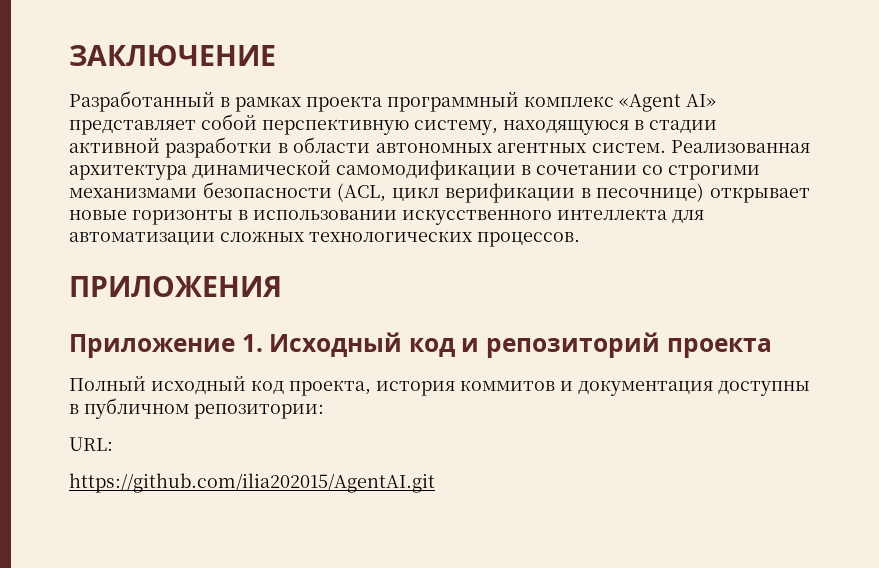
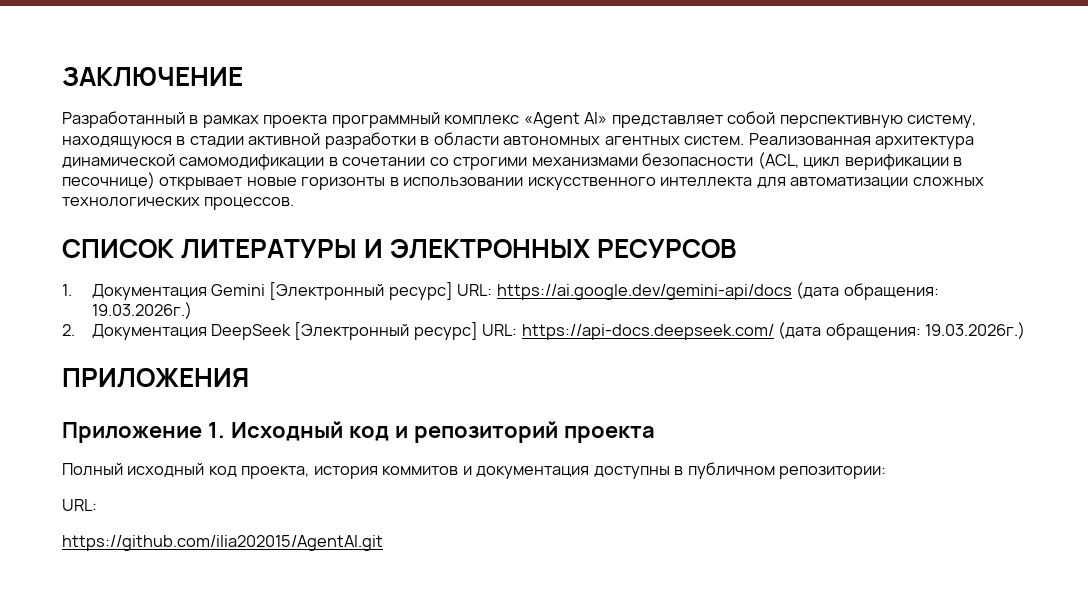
+ СПИСОК ЛИТЕРАТУРЫ И ЭЛЕКТРОННЫХ РЕСУРСОВ
+ 1. Документация Gemini [Электронный ресурс] URL: https://ai.google.dev/gemini-api/docs (дата обращения: 19.03.2026г.)
+ 2. Документация DeepSeek [Электронный ресурс] URL: https://api-docs.deepseek.com/ (дата обращения: 19.03.2026г.)

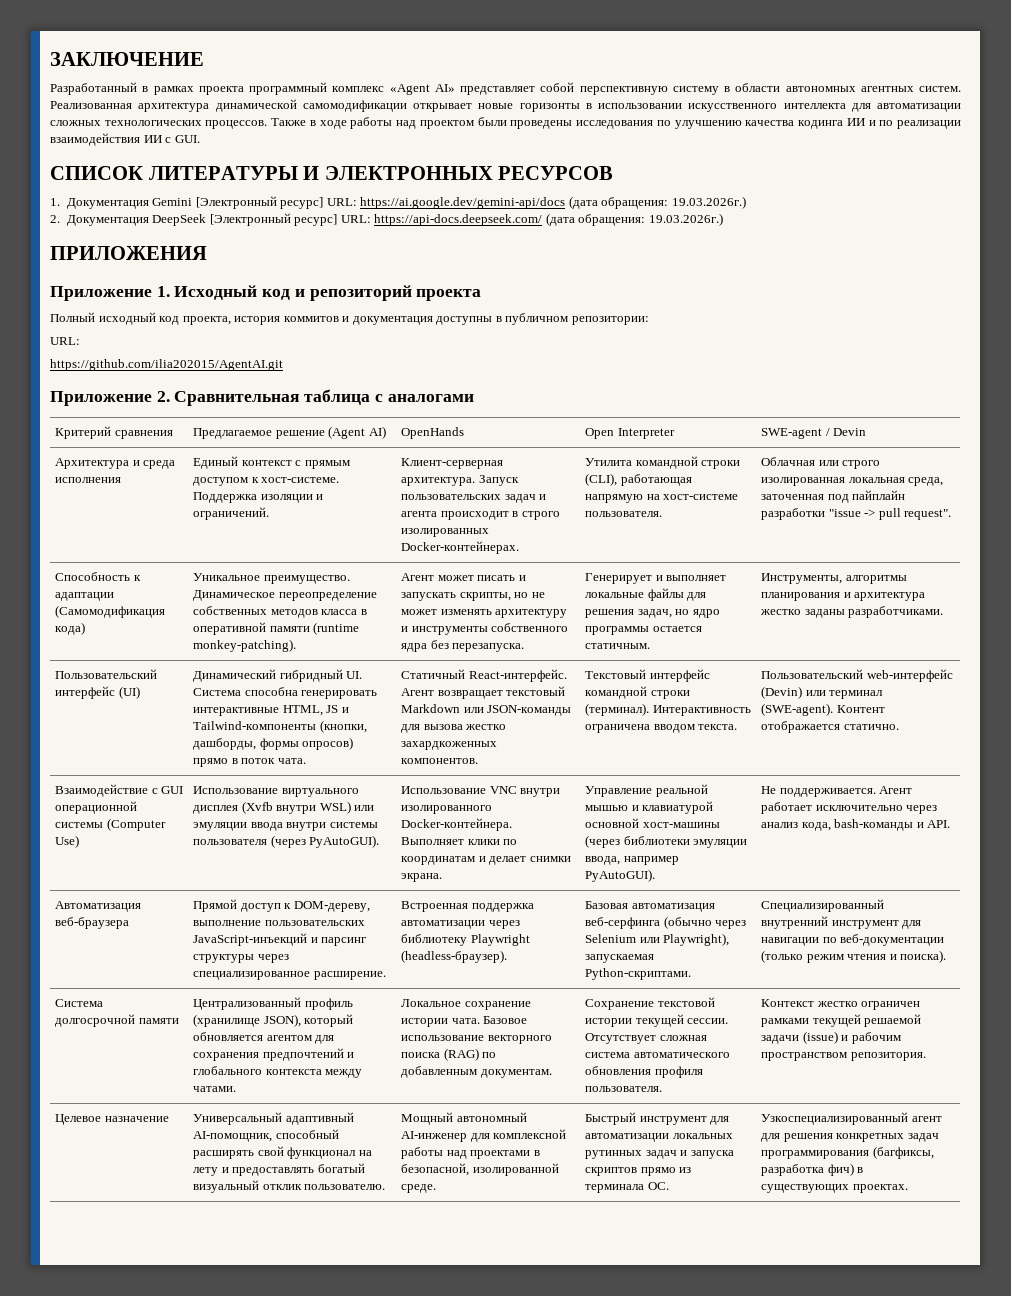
- Разработанный в рамках проекта программный комплекс «Agent AI» представляет собой перспективную систему, находящуюся в стадии активной разработки в области автономных агентных систем.
+ Разработанный в рамках проекта программный комплекс «Agent AI» представляет собой перспективную систему в области автономных агентных систем.
- Реализованная архитектура динамической самомодификации в сочетании со строгими механизмами безопасности (ACL, цикл верификации в песочнице) открывает новые горизонты в использовании искусственного интеллекта для автоматизации сложных технологических процессов.
+ Реализованная архитектура динамической самомодификации открывает новые горизонты в использовании искусственного интеллекта для автоматизации сложных технологических процессов. Также в ходе работы над проектом были проведены исследования по улучшению качества кодинга ИИ и по реализации взаимодействия ИИ с GUI.
+ Приложение 2. Сравнительная таблица с аналогами
+ Критерий сравнения | Предлагаемое решение (Agent AI) | OpenHands | Open Interpreter | SWE-agent / Devin
+ Архитектура и среда исполнения | Единый контекст с прямым доступом к хост-системе. Поддержка изоляции и ограничений. | Клиент-серверная архитектура. Запуск пользовательских задач и агента происходит в строго изолированных Docker-контейнерах. | Утилита командной строки (CLI), работающая напрямую на хост-системе пользователя. | Облачная или строго изолированная локальная среда, заточенная под пайплайн разработки "issue -> pull request".
+ Способность к адаптации (Самомодификация кода) | Уникальное преимущество. Динамическое переопределение собственных методов класса в оперативной памяти (runtime monkey-patching). | Агент может писать и запускать скрипты, но не может изменять архитектуру и инструменты собственного ядра без перезапуска. | Генерирует и выполняет локальные файлы для решения задач, но ядро программы остается статичным. | Инструменты, алгоритмы планирования и архитектура жестко заданы разработчиками.
+ Пользовательский интерфейс (UI) | Динамический гибридный UI. Система способна генерировать интерактивные HTML, JS и Tailwind-компоненты (кнопки, дашборды, формы опросов) прямо в поток чата. | Статичный React-интерфейс. Агент возвращает текстовый Markdown или JSON-команды для вызова жестко захардкоженных компонентов. | Текстовый интерфейс командной строки (терминал). Интерактивность ограничена вводом текста. | Пользовательский web-интерфейс (Devin) или терминал (SWE-agent). Контент отображается статично.
+ Взаимодействие с GUI операционной системы (Computer Use) | Использование виртуального дисплея (Xvfb внутри WSL) или эмуляции ввода внутри системы пользователя (через PyAutoGUI). | Использование VNC внутри изолированного Docker-контейнера. Выполняет клики по координатам и делает снимки экрана. | Управление реальной мышью и клавиатурой основной хост-машины (через библиотеки эмуляции ввода, например PyAutoGUI). | Не поддерживается. Агент работает исключительно через анализ кода, bash-команды и API.
+ Автоматизация веб-браузера | Прямой доступ к DOM-дереву, выполнение пользовательских JavaScript-инъекций и парсинг структуры через специализированное расширение. | Встроенная поддержка автоматизации через библиотеку Playwright (headless-браузер). | Базовая автоматизация веб-серфинга (обычно через Selenium или Playwright), запускаемая Python-скриптами. | Специализированный внутренний инструмент для навигации по веб-документации (только режим чтения и поиска).
+ Система долгосрочной памяти | Централизованный профиль (хранилище JSON), который обновляется агентом для сохранения предпочтений и глобального контекста между чатами. | Локальное сохранение истории чата. Базовое использование векторного поиска (RAG) по добавленным документам. | Сохранение текстовой истории текущей сессии. Отсутствует сложная система автоматического обновления профиля пользователя. | Контекст жестко ограничен рамками текущей решаемой задачи (issue) и рабочим пространством репозитория.
+ Целевое назначение | Универсальный адаптивный AI-помощник, способный расширять свой функционал на лету и предоставлять богатый визуальный отклик пользователю. | Мощный автономный AI-инженер для комплексной работы над проектами в безопасной, изолированной среде. | Быстрый инструмент для автоматизации локальных рутинных задач и запуска скриптов прямо из терминала ОС. | Узкоспециализированный агент для решения конкретных задач программирования (багфиксы, разработка фич) в существующих проектах.

